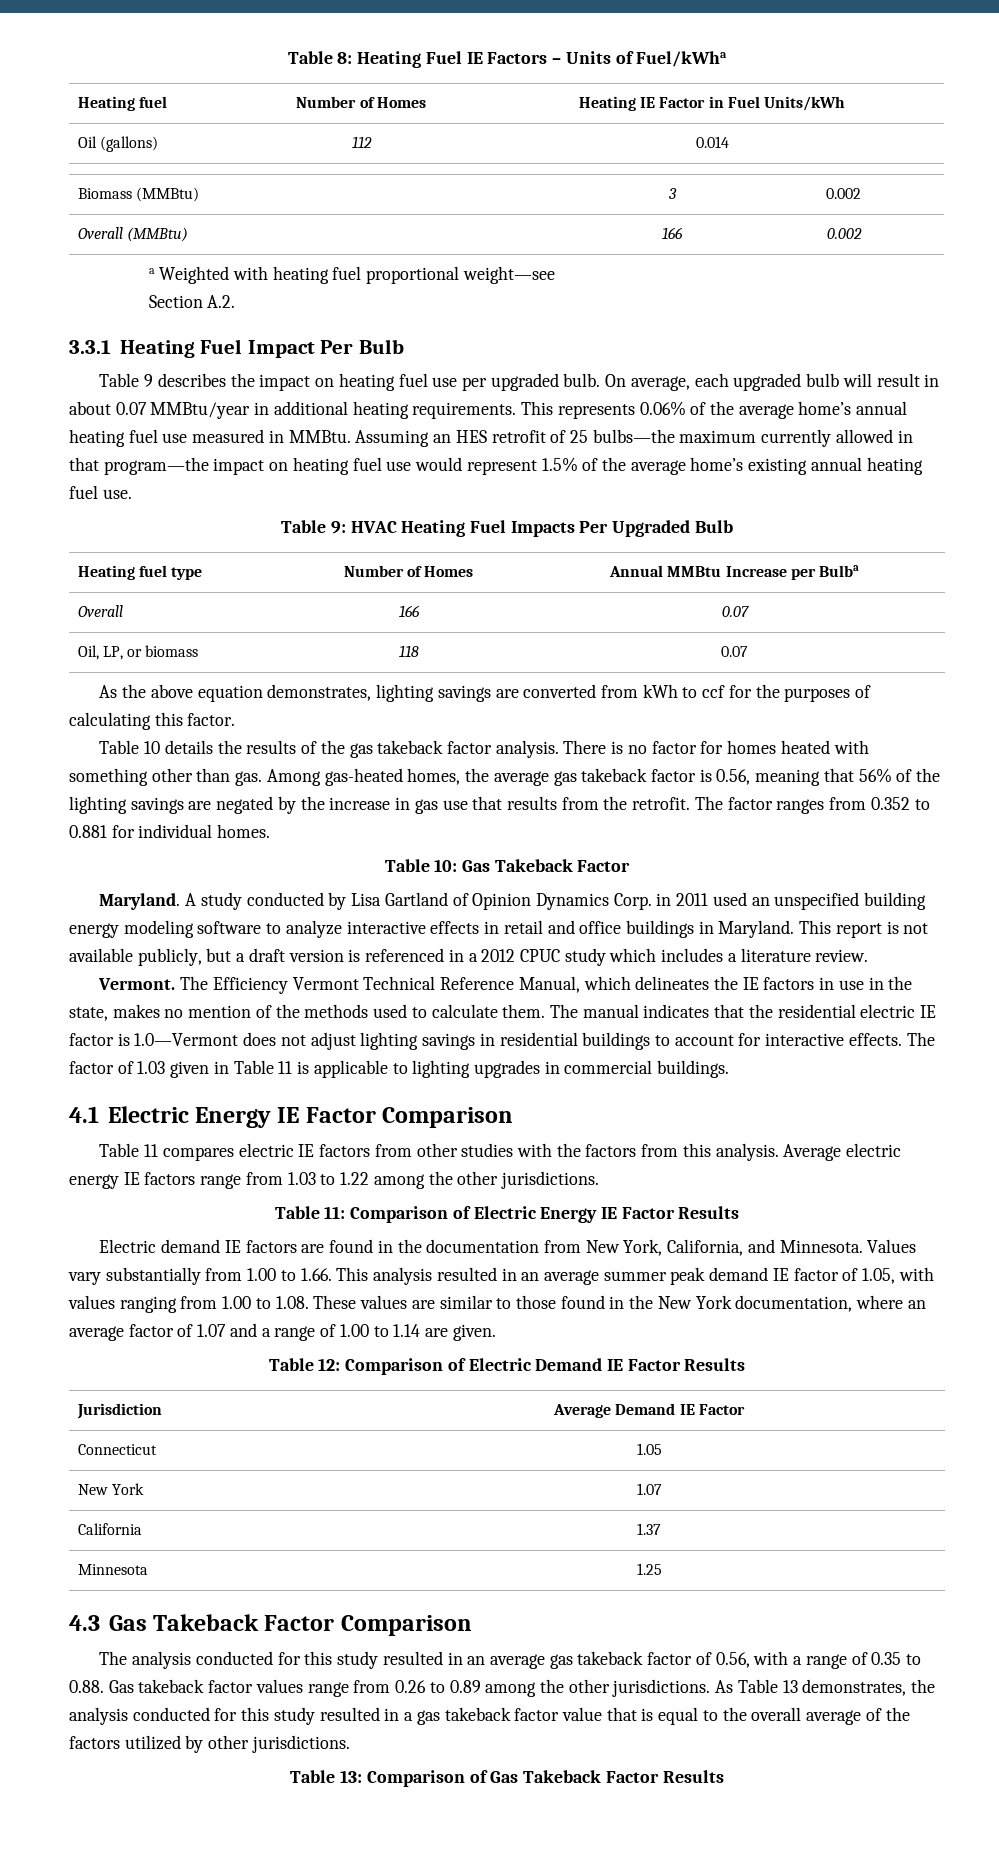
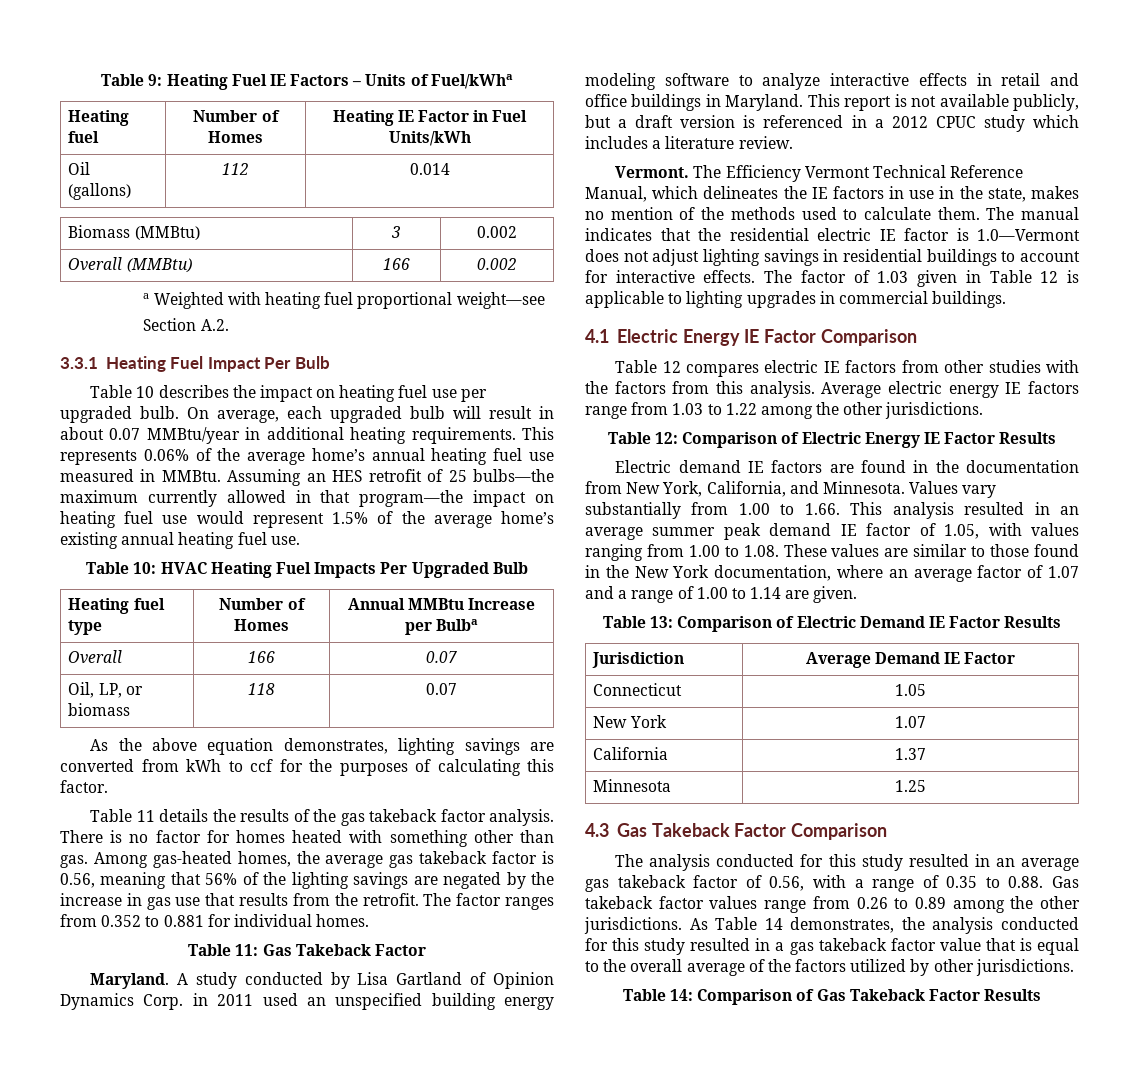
- Table 8: Heating Fuel IE Factors – Units of Fuel/kWha
+ Table 9: Heating Fuel IE Factors – Units of Fuel/kWha
- Table 9 describes the impact on heating fuel use per upgraded bulb.
+ Table 10 describes the impact on heating fuel use per upgraded bulb.
- Table 9: HVAC Heating Fuel Impacts Per Upgraded Bulb
+ Table 10: HVAC Heating Fuel Impacts Per Upgraded Bulb
- Table 10 details the results of the gas takeback factor analysis.
+ Table 11 details the results of the gas takeback factor analysis.
- Table 10: Gas Takeback Factor
+ Table 11: Gas Takeback Factor
- The factor of 1.03 given in Table 11 is applicable to lighting upgrades in commercial buildings.
+ The factor of 1.03 given in Table 12 is applicable to lighting upgrades in commercial buildings.
- Table 11 compares electric IE factors from other studies with the factors from this analysis.
+ Table 12 compares electric IE factors from other studies with the factors from this analysis.
- Table 11: Comparison of Electric Energy IE Factor Results
+ Table 12: Comparison of Electric Energy IE Factor Results
- Table 12: Comparison of Electric Demand IE Factor Results
+ Table 13: Comparison of Electric Demand IE Factor Results
- As Table 13 demonstrates, the analysis conducted for this study resulted in a gas takeback factor value that is equal to the overall average of the factors utilized by other jurisdictions.
+ As Table 14 demonstrates, the analysis conducted for this study resulted in a gas takeback factor value that is equal to the overall average of the factors utilized by other jurisdictions.
- Table 13: Comparison of Gas Takeback Factor Results
+ Table 14: Comparison of Gas Takeback Factor Results

